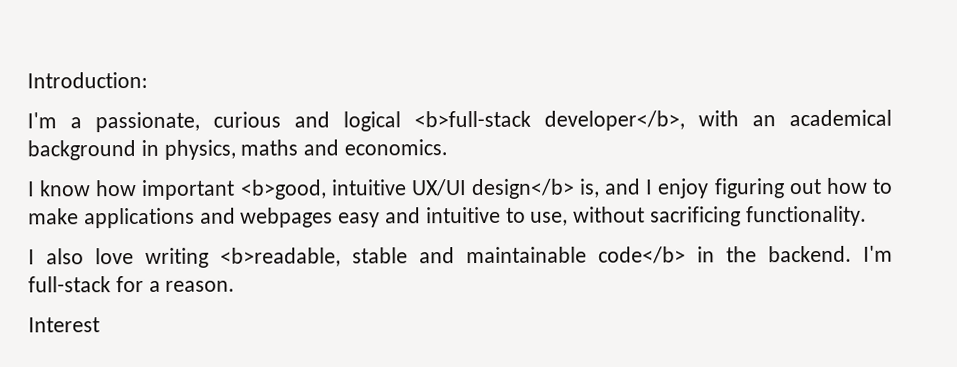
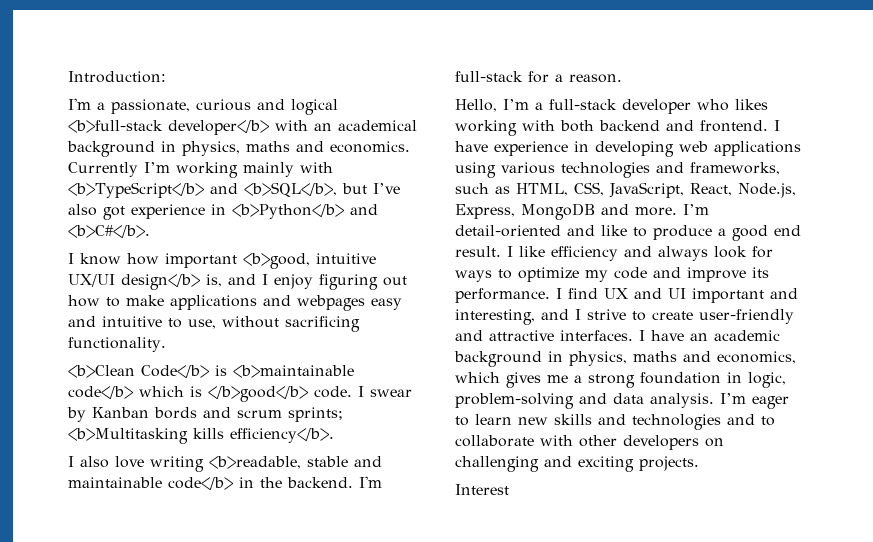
- I'm a passionate, curious and logical <b>full-stack developer</b>, with an academical background in physics, maths and economics.
+ I'm a passionate, curious and logical <b>full-stack developer</b> with an academical background in physics, maths and economics. Currently I’m working mainly with <b>TypeScript</b> and <b>SQL</b>, but I’ve also got experience in <b>Python</b> and <b>C#</b>.
+ <b>Clean Code</b> is <b>maintainable code</b> which is </b>good</b> code. I swear by Kanban bords and scrum sprints; <b>Multitasking kills efficiency</b>.
+ Hello, I’m a full-stack developer who likes working with both backend and frontend. I have experience in developing web applications using various technologies and frameworks, such as HTML, CSS, JavaScript, React, Node.js, Express, MongoDB and more. I’m detail-oriented and like to produce a good end result. I like efficiency and always look for ways to optimize my code and improve its performance. I find UX and UI important and interesting, and I strive to create user-friendly and attractive interfaces. I have an academic background in physics, maths and economics, which gives me a strong foundation in logic, problem-solving and data analysis. I’m eager to learn new skills and technologies and to collaborate with other developers on challenging and exciting projects.

